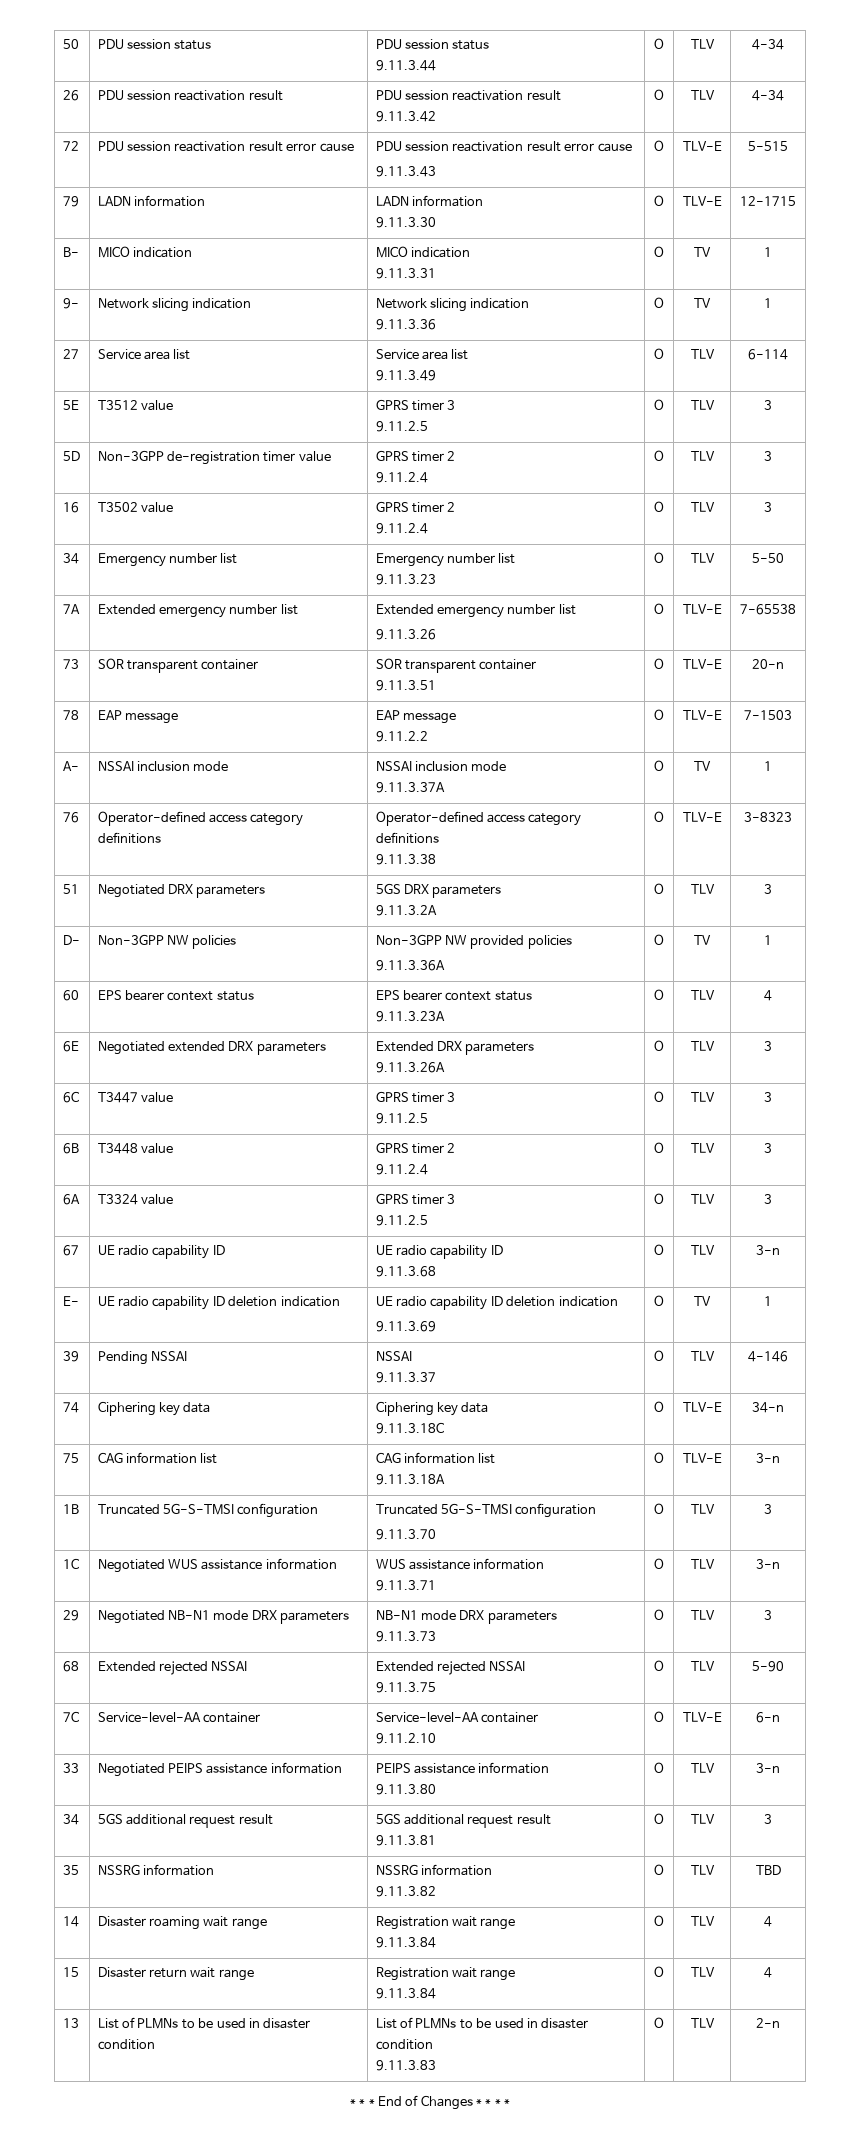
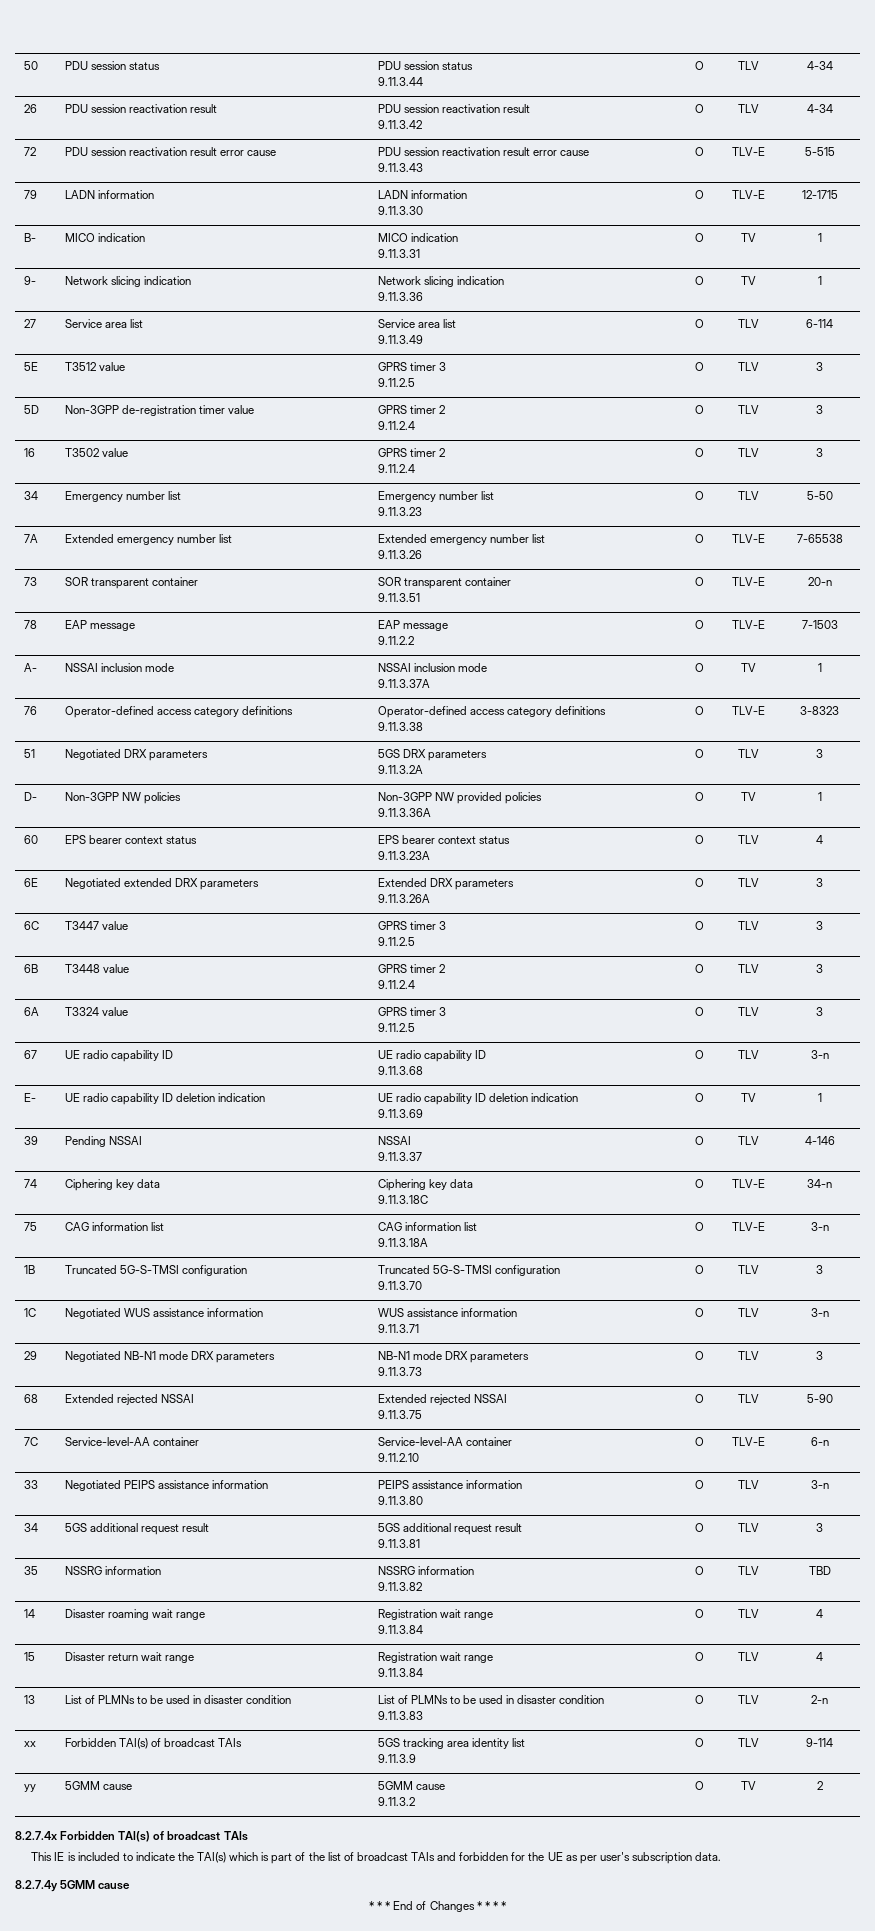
+ xx | Forbidden TAI(s) of broadcast TAIs | 5GS tracking area identity list
+ 9.11.3.9 | O | TLV | 9-114
+ yy | 5GMM cause | 5GMM cause
+ 9.11.3.2 | O | TV | 2
+ 8.2.7.4x Forbidden TAI(s) of broadcast TAIs
+ This IE is included to indicate the TAI(s) which is part of the list of broadcast TAIs and forbidden for the UE as per user's subscription data.
+ 8.2.7.4y 5GMM cause

